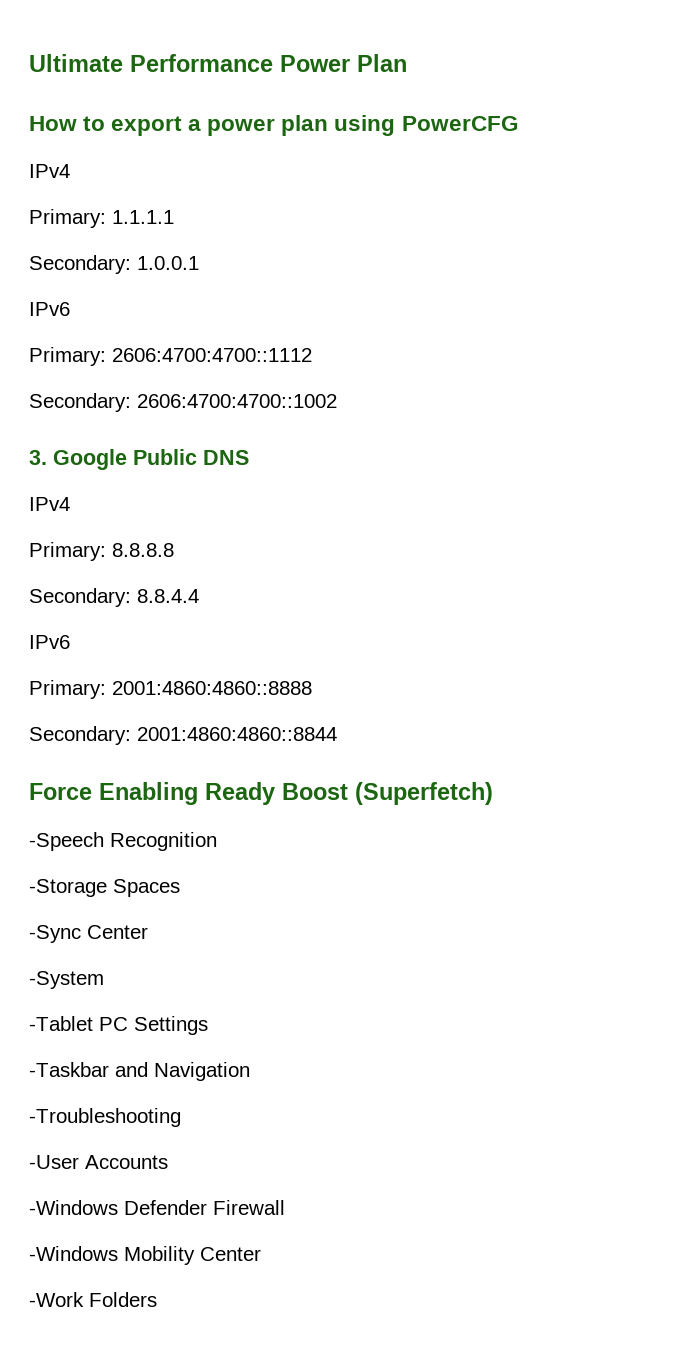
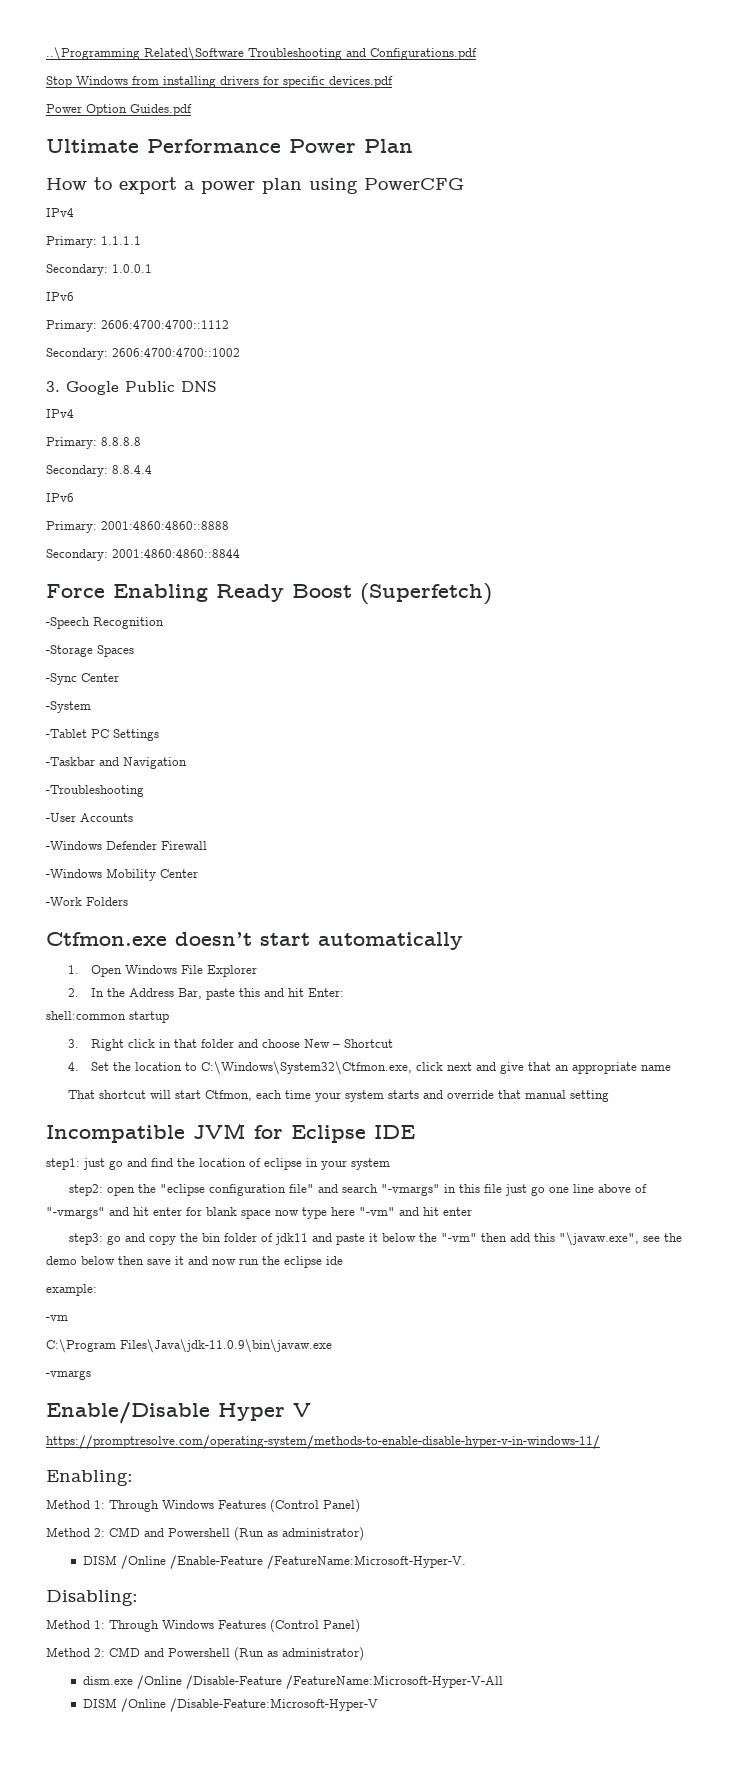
+ ..\Programming Related\Software Troubleshooting and Configurations.pdf
+ Stop Windows from installing drivers for specific devices.pdf
+ Power Option Guides.pdf
+ Ctfmon.exe doesn’t start automatically
+ 1. Open Windows File Explorer
+ 2. In the Address Bar, paste this and hit Enter:
+ shell:common startup
+ 3. Right click in that folder and choose New – Shortcut
+ 4. Set the location to C:\Windows\System32\Ctfmon.exe, click next and give that an appropriate name
+ That shortcut will start Ctfmon, each time your system starts and override that manual setting
+ Incompatible JVM for Eclipse IDE
+ step1: just go and find the location of eclipse in your system
+ step2: open the "eclipse configuration file" and search "-vmargs" in this file just go one line above of "-vmargs" and hit enter for blank space now type here "-vm" and hit enter
+ step3: go and copy the bin folder of jdk11 and paste it below the "-vm" then add this "\javaw.exe", see the demo below then save it and now run the eclipse ide
+ example:
+ -vm
+ C:\Program Files\Java\jdk-11.0.9\bin\javaw.exe
+ -vmargs
+ Enable/Disable Hyper V
+ https://promptresolve.com/operating-system/methods-to-enable-disable-hyper-v-in-windows-11/
+ Enabling:
+ Method 1: Through Windows Features (Control Panel)
+ Method 2: CMD and Powershell (Run as administrator)
+ DISM /Online /Enable-Feature /FeatureName:Microsoft-Hyper-V.
+ Disabling:
+ Method 1: Through Windows Features (Control Panel)
+ Method 2: CMD and Powershell (Run as administrator)
+ dism.exe /Online /Disable-Feature /FeatureName:Microsoft-Hyper-V-All
+ DISM /Online /Disable-Feature:Microsoft-Hyper-V

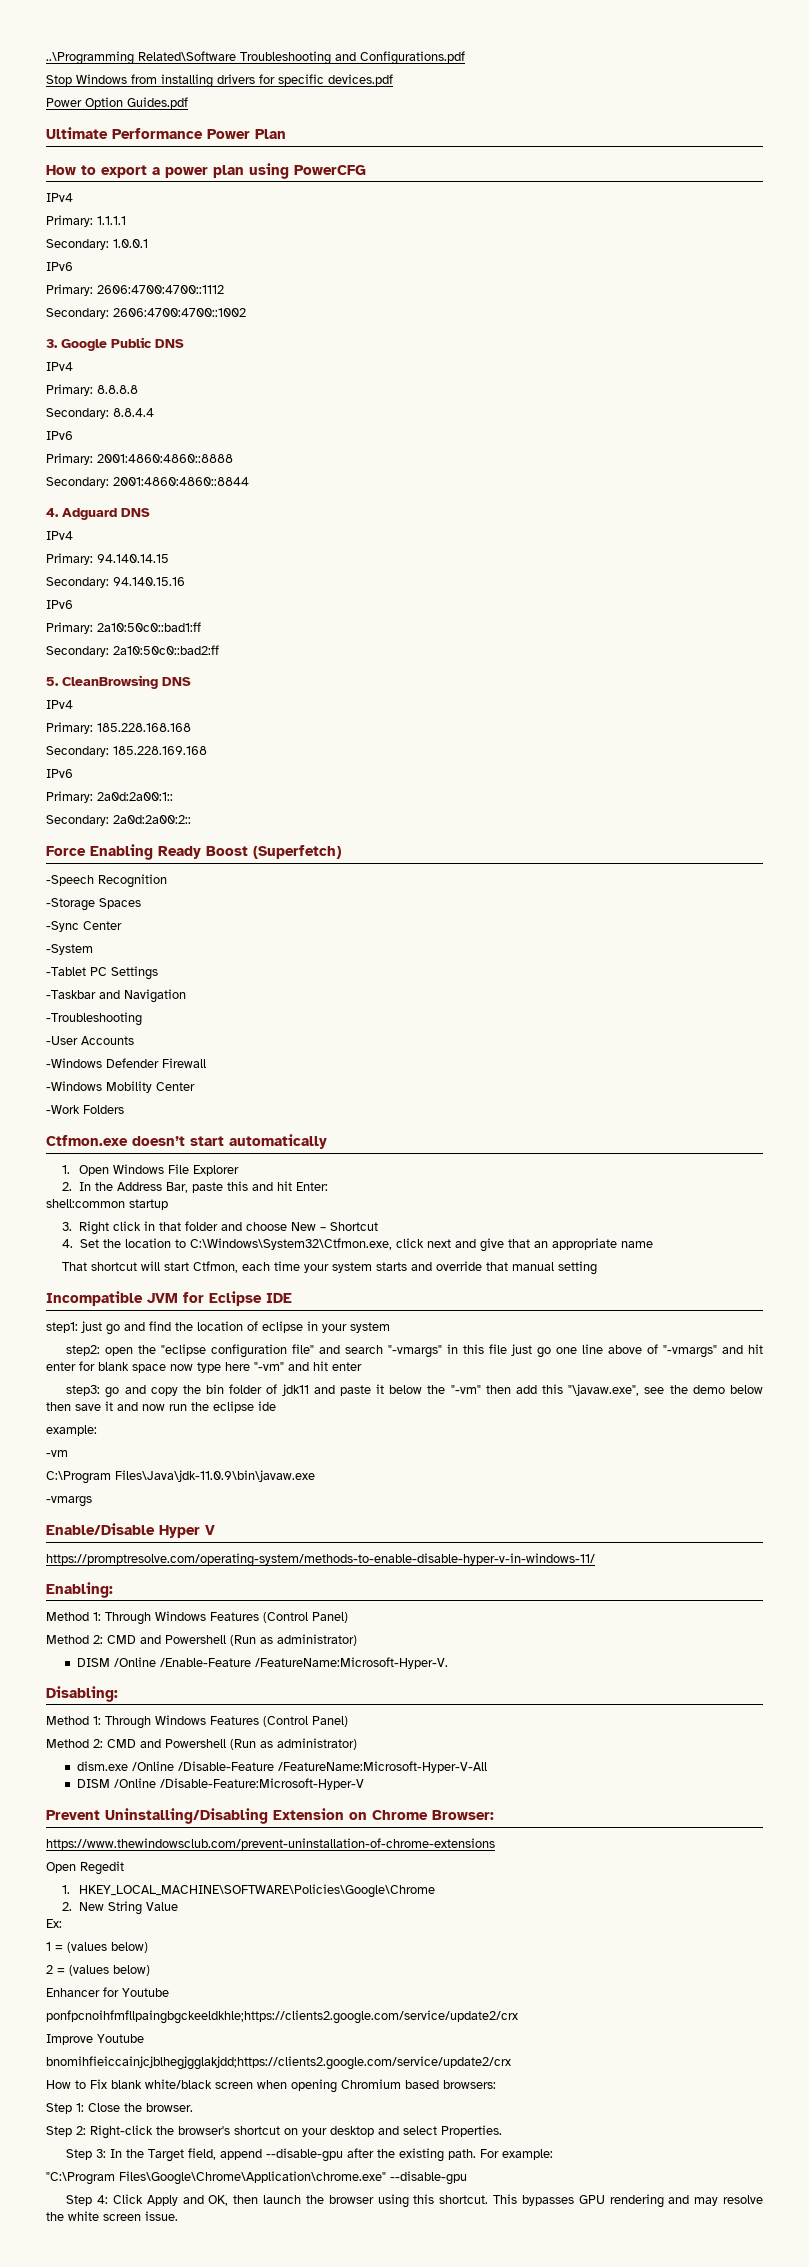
+ 4. Adguard DNS
+ IPv4
+ Primary: 94.140.14.15
+ Secondary: 94.140.15.16
+ IPv6
+ Primary: 2a10:50c0::bad1:ff
+ Secondary: 2a10:50c0::bad2:ff
+ 5. CleanBrowsing DNS
+ IPv4
+ Primary: 185.228.168.168
+ Secondary: 185.228.169.168
+ IPv6
+ Primary: 2a0d:2a00:1::
+ Secondary: 2a0d:2a00:2::
+ Prevent Uninstalling/Disabling Extension on Chrome Browser:
+ https://www.thewindowsclub.com/prevent-uninstallation-of-chrome-extensions
+ Open Regedit
+ 1. HKEY_LOCAL_MACHINE\SOFTWARE\Policies\Google\Chrome
+ 2. New String Value
+ Ex:
+ 1 = (values below)
+ 2 = (values below)
+ Enhancer for Youtube
+ ponfpcnoihfmfllpaingbgckeeldkhle;https://clients2.google.com/service/update2/crx
+ Improve Youtube
+ bnomihfieiccainjcjblhegjgglakjdd;https://clients2.google.com/service/update2/crx
+ How to Fix blank white/black screen when opening Chromium based browsers:
+ Step 1: Close the browser.
+ Step 2: Right-click the browser's shortcut on your desktop and select Properties.
+ Step 3: In the Target field, append --disable-gpu after the existing path. For example:
+ "C:\Program Files\Google\Chrome\Application\chrome.exe" --disable-gpu
+ Step 4: Click Apply and OK, then launch the browser using this shortcut. This bypasses GPU rendering and may resolve the white screen issue.

